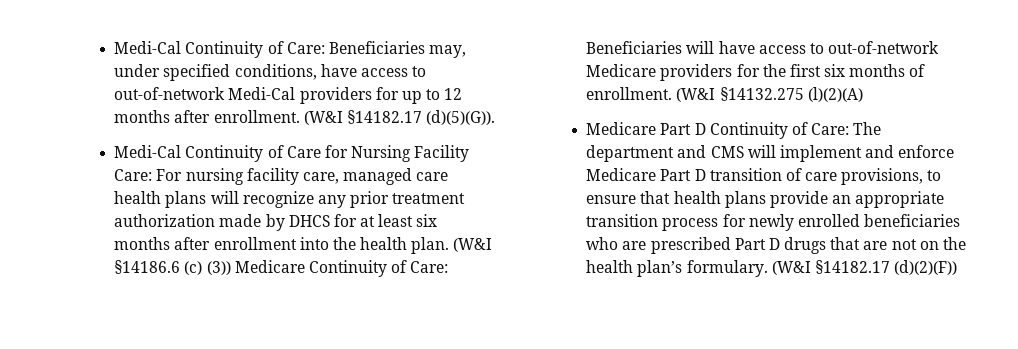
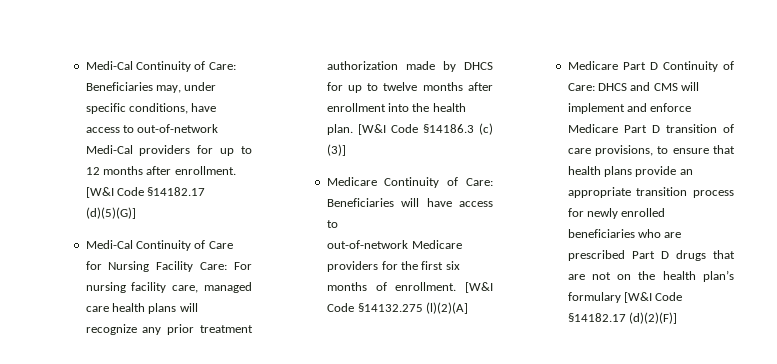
- Medi-Cal Continuity of Care: Beneficiaries may, under specified conditions, have access to out-of-network Medi-Cal providers for up to 12 months after enrollment.
+ Medi-Cal Continuity of Care: Beneficiaries may, under specific conditions, have access to out-of-network Medi-Cal providers for up to 12 months after enrollment.
- (W&I §14182.17 (d)(5)(G)).
+ [W&I Code §14182.17 (d)(5)(G)]
- Medi-Cal Continuity of Care for Nursing Facility Care: For nursing facility care, managed care health plans will recognize any prior treatment authorization made by DHCS for at least six months after enrollment into the health plan.
+ Medi-Cal Continuity of Care for Nursing Facility Care: For nursing facility care, managed care health plans will recognize any prior treatment authorization made by DHCS for up to twelve months after enrollment into the health plan.
- (W&I §14186.6 (c) (3)) Medicare Continuity of Care: Beneficiaries will have access to out-of-network Medicare providers for the first six months of enrollment.
+ [W&I Code §14186.3 (c) (3)]
+ Medicare Continuity of Care: Beneficiaries will have access to
+ out-of-network Medicare providers for the first six months of enrollment.
- (W&I §14132.275 (l)(2)(A)
+ [W&I Code §14132.275 (l)(2)(A]
- Medicare Part D Continuity of Care: The department and CMS will implement and enforce Medicare Part D transition of care provisions, to ensure that health plans provide an appropriate transition process for newly enrolled beneficiaries who are prescribed Part D drugs that are not on the health plan’s formulary. (W&I §14182.17 (d)(2)(F))
+ Medicare Part D Continuity of Care: DHCS and CMS will implement and enforce Medicare Part D transition of care provisions, to ensure that health plans provide an appropriate transition process for newly enrolled beneficiaries who are prescribed Part D drugs that are not on the health plan’s formulary [W&I Code §14182.17 (d)(2)(F)]

